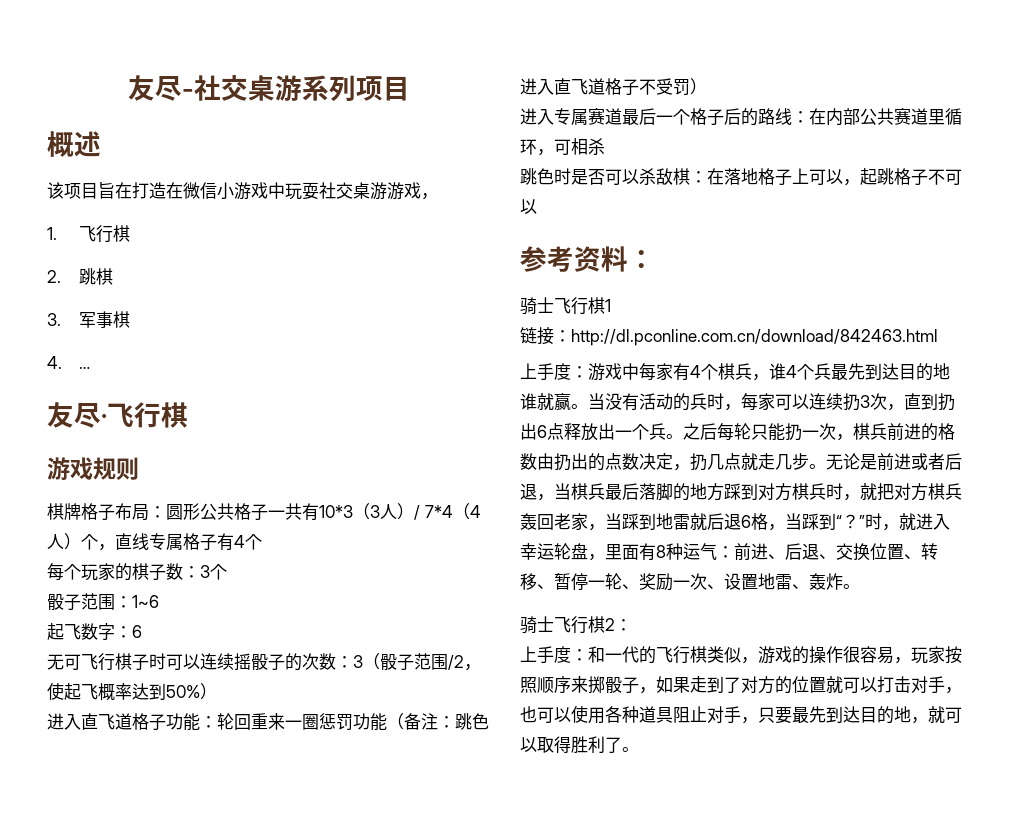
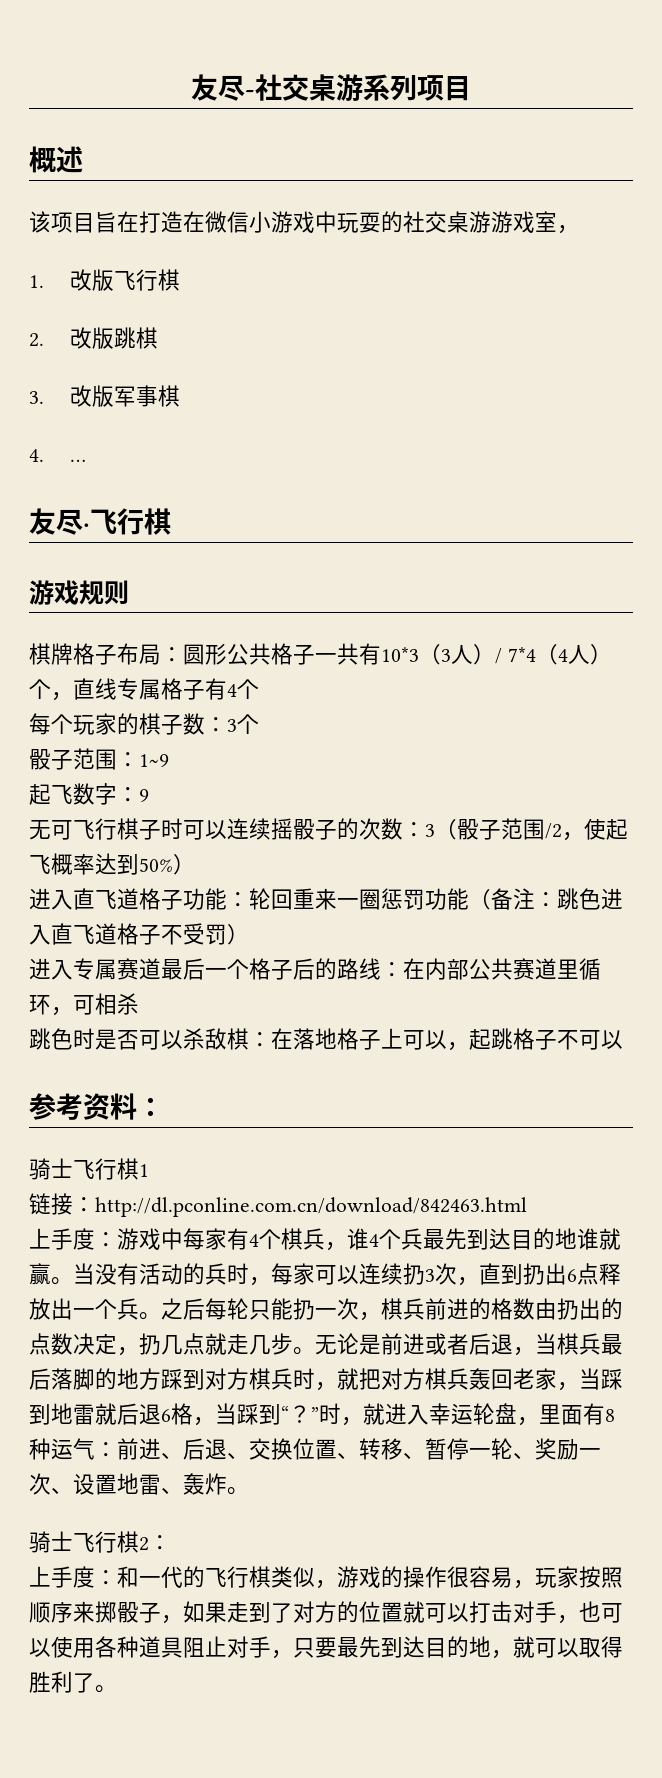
- 该项目旨在打造在微信小游戏中玩耍社交桌游游戏，
+ 该项目旨在打造在微信小游戏中玩耍的社交桌游游戏室，
- 1.飞行棋
+ 1.改版飞行棋
- 2.跳棋
+ 2.改版跳棋
- 3.军事棋
+ 3.改版军事棋
- 骰子范围：1~6
+ 骰子范围：1~9
- 起飞数字：6
+ 起飞数字：9

